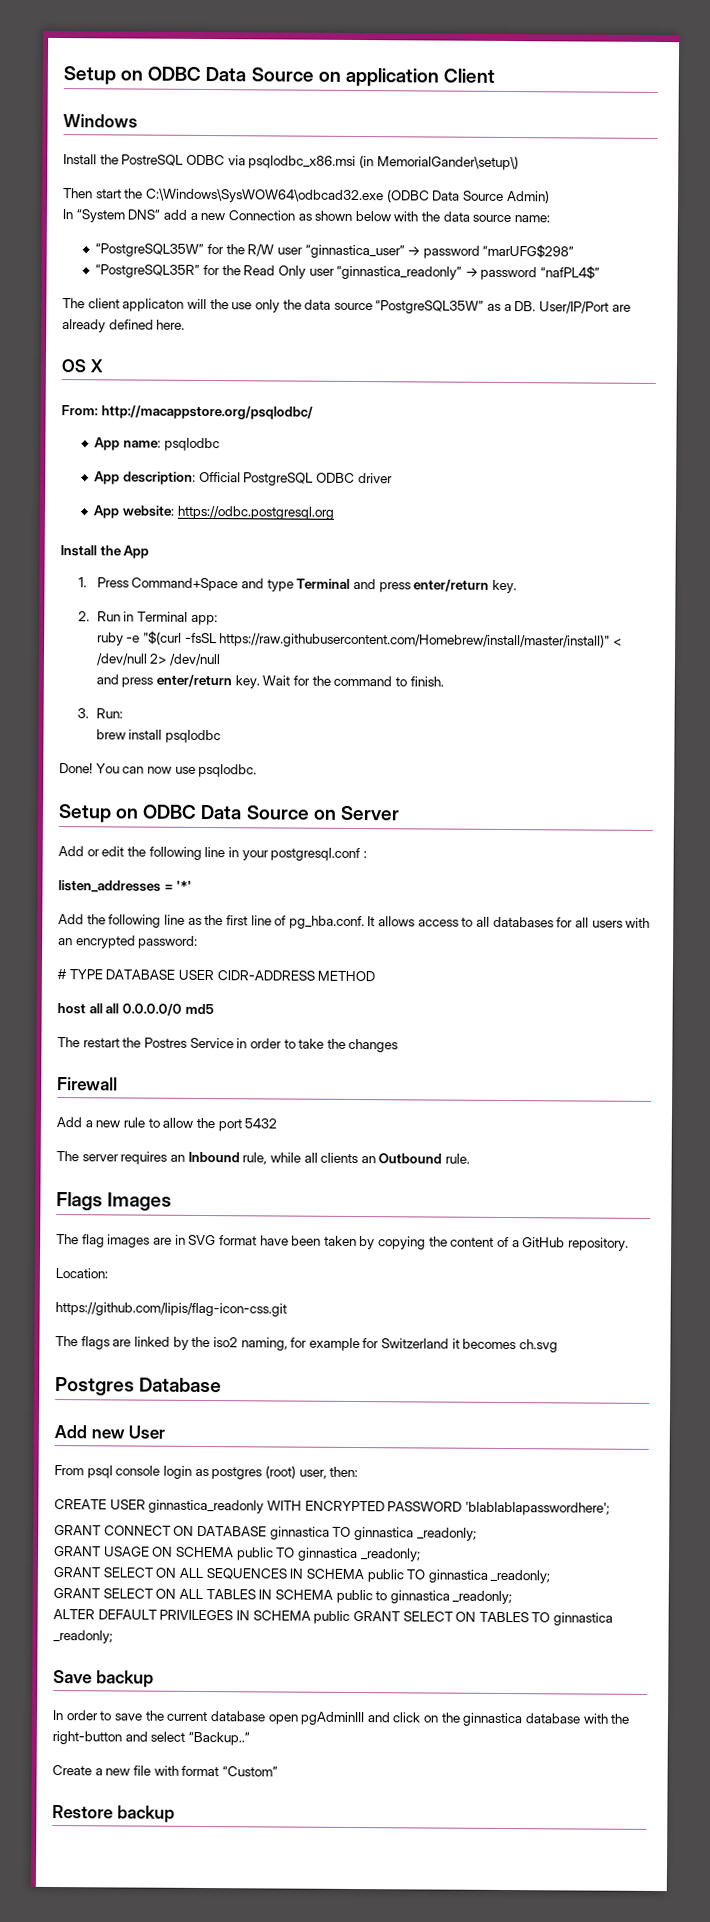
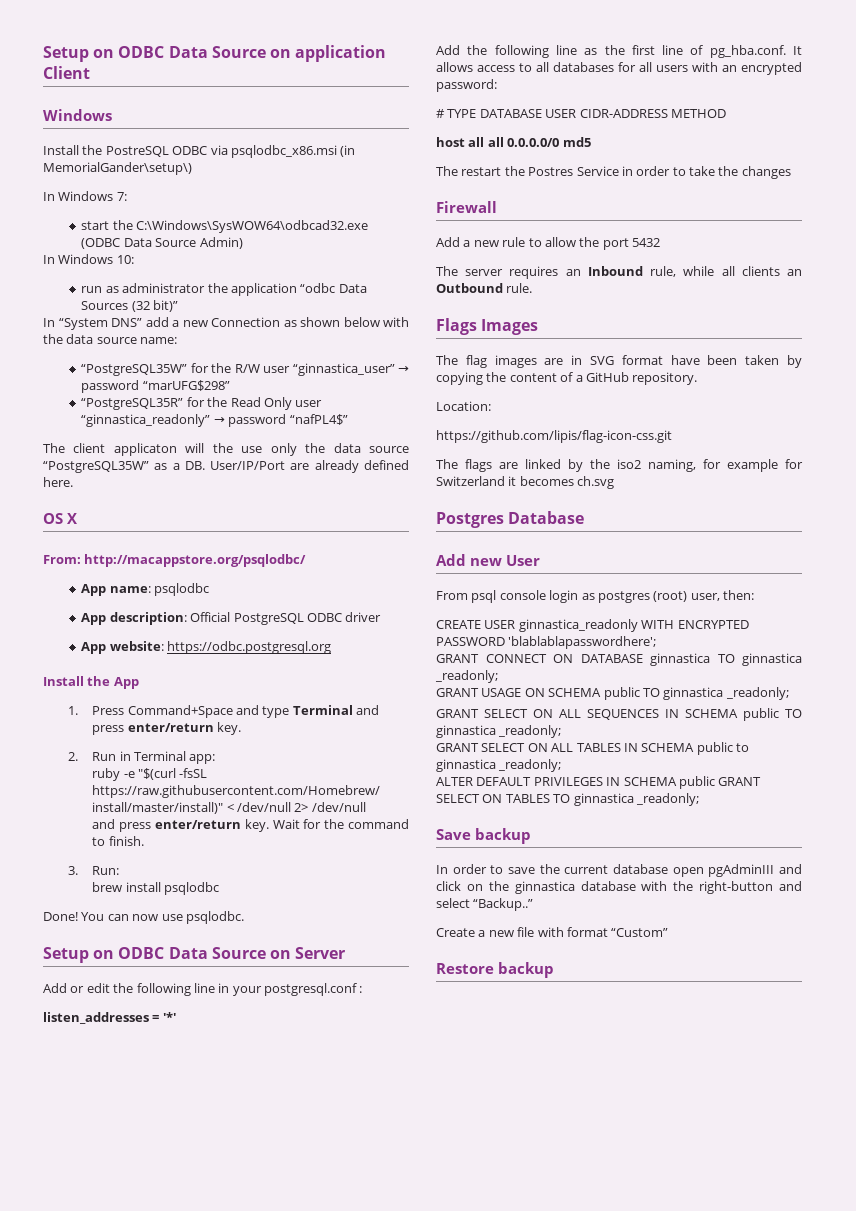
- Then start the C:\Windows\SysWOW64\odbcad32.exe (ODBC Data Source Admin)
+ In Windows 7:
+ start the C:\Windows\SysWOW64\odbcad32.exe (ODBC Data Source Admin)
+ In Windows 10:
+ run as administrator the application “odbc Data Sources (32 bit)”

